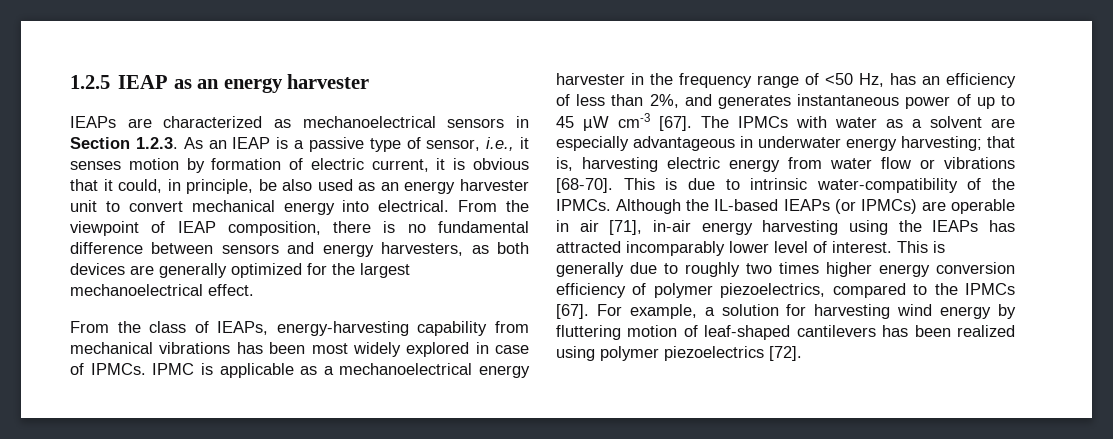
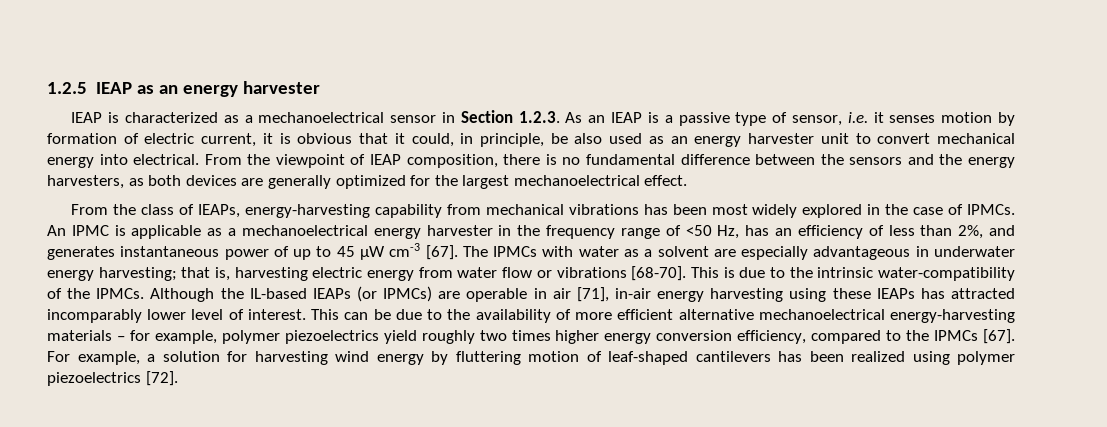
- IEAPs are characterized as mechanoelectrical sensors in Section 1.2.3. As an IEAP is a passive type of sensor, i.e., it senses motion by formation of electric current, it is obvious that it could, in principle, be also used as an energy harvester unit to convert mechanical energy into electrical.
+ IEAP is characterized as a mechanoelectrical sensor in Section 1.2.3. As an IEAP is a passive type of sensor, i.e. it senses motion by formation of electric current, it is obvious that it could, in principle, be also used as an energy harvester unit to convert mechanical energy into electrical.
- From the viewpoint of IEAP composition, there is no fundamental difference between sensors and energy harvesters, as both devices are generally optimized for the largest mechanoelectrical effect.
+ From the viewpoint of IEAP composition, there is no fundamental difference between the sensors and the energy harvesters, as both devices are generally optimized for the largest mechanoelectrical effect.
- From the class of IEAPs, energy-harvesting capability from mechanical vibrations has been most widely explored in case of IPMCs.
+ From the class of IEAPs, energy-harvesting capability from mechanical vibrations has been most widely explored in the case of IPMCs.
- IPMC is applicable as a mechanoelectrical energy harvester in the frequency range of <50 Hz, has an efficiency of less than 2%, and generates instantaneous power of up to 45 µW cm-3 [67].
+ An IPMC is applicable as a mechanoelectrical energy harvester in the frequency range of <50 Hz, has an efficiency of less than 2%, and generates instantaneous power of up to 45 µW cm-3 [67].
- This is due to intrinsic water-compatibility of the IPMCs.
+ This is due to the intrinsic water-compatibility of the IPMCs.
- Although the IL-based IEAPs (or IPMCs) are operable in air [71], in-air energy harvesting using the IEAPs has attracted incomparably lower level of interest.
+ Although the IL-based IEAPs (or IPMCs) are operable in air [71], in-air energy harvesting using these IEAPs has attracted incomparably lower level of interest.
- This is generally due to roughly two times higher energy conversion efficiency of polymer piezoelectrics, compared to the IPMCs [67].
+ This can be due to the availability of more efficient alternative mechanoelectrical energy-harvesting materials – for example, polymer piezoelectrics yield roughly two times higher energy conversion efficiency, compared to the IPMCs [67].

